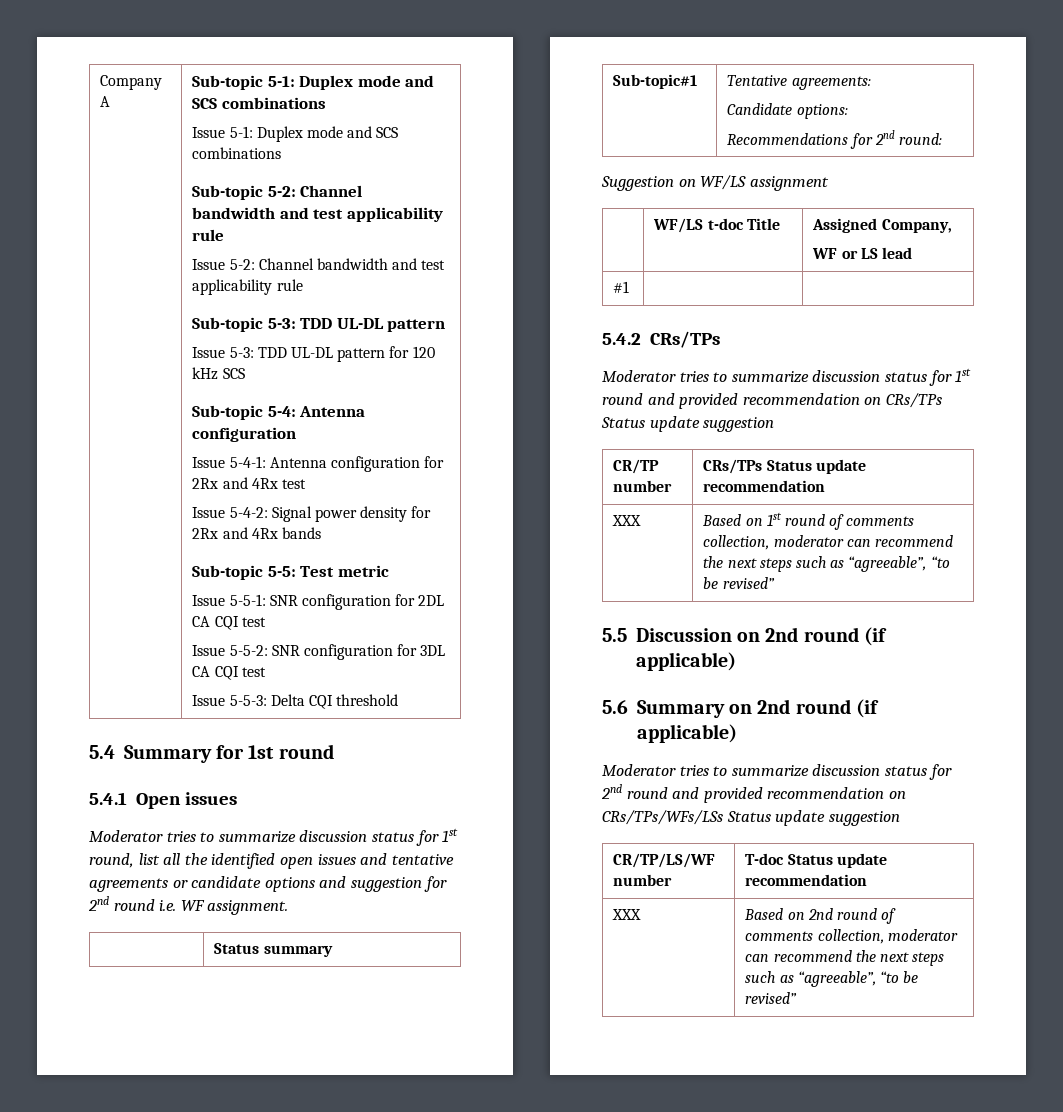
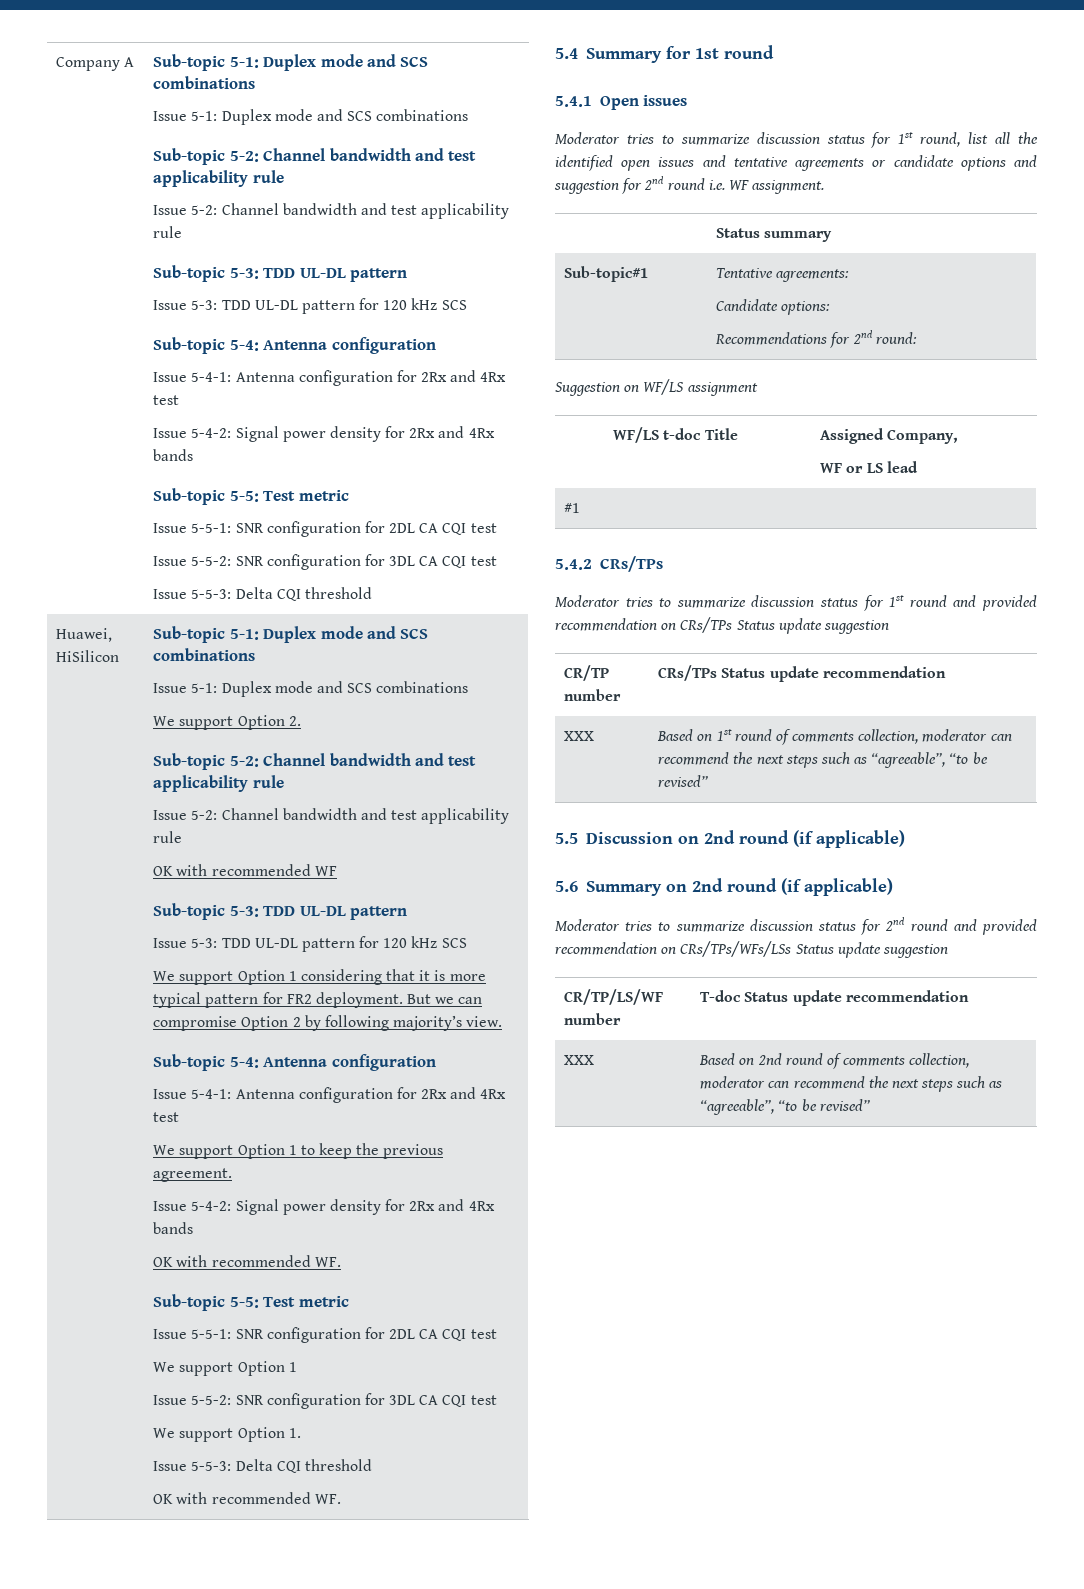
+ Huawei, HiSilicon | Sub-topic 5-1: Duplex mode and SCS combinations
+ Issue 5-1: Duplex mode and SCS combinations
+ We support Option 2.
+ Sub-topic 5-2: Channel bandwidth and test applicability rule
+ Issue 5-2: Channel bandwidth and test applicability rule
+ OK with recommended WF
+ Sub-topic 5-3: TDD UL-DL pattern
+ Issue 5-3: TDD UL-DL pattern for 120 kHz SCS
+ We support Option 1 considering that it is more typical pattern for FR2 deployment. But we can compromise Option 2 by following majority’s view.
+ Sub-topic 5-4: Antenna configuration
+ Issue 5-4-1: Antenna configuration for 2Rx and 4Rx test
+ We support Option 1 to keep the previous agreement.
+ Issue 5-4-2: Signal power density for 2Rx and 4Rx bands
+ OK with recommended WF.
+ Sub-topic 5-5: Test metric
+ Issue 5-5-1: SNR configuration for 2DL CA CQI test
+ We support Option 1
+ Issue 5-5-2: SNR configuration for 3DL CA CQI test
+ We support Option 1.
+ Issue 5-5-3: Delta CQI threshold
+ OK with recommended WF.

